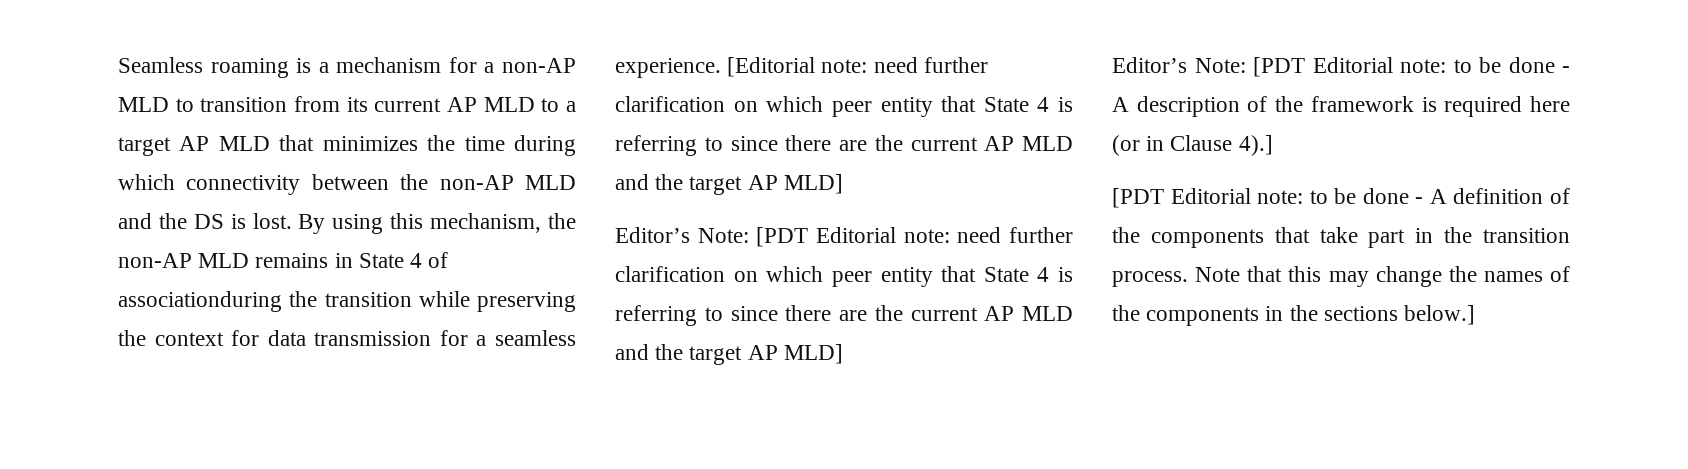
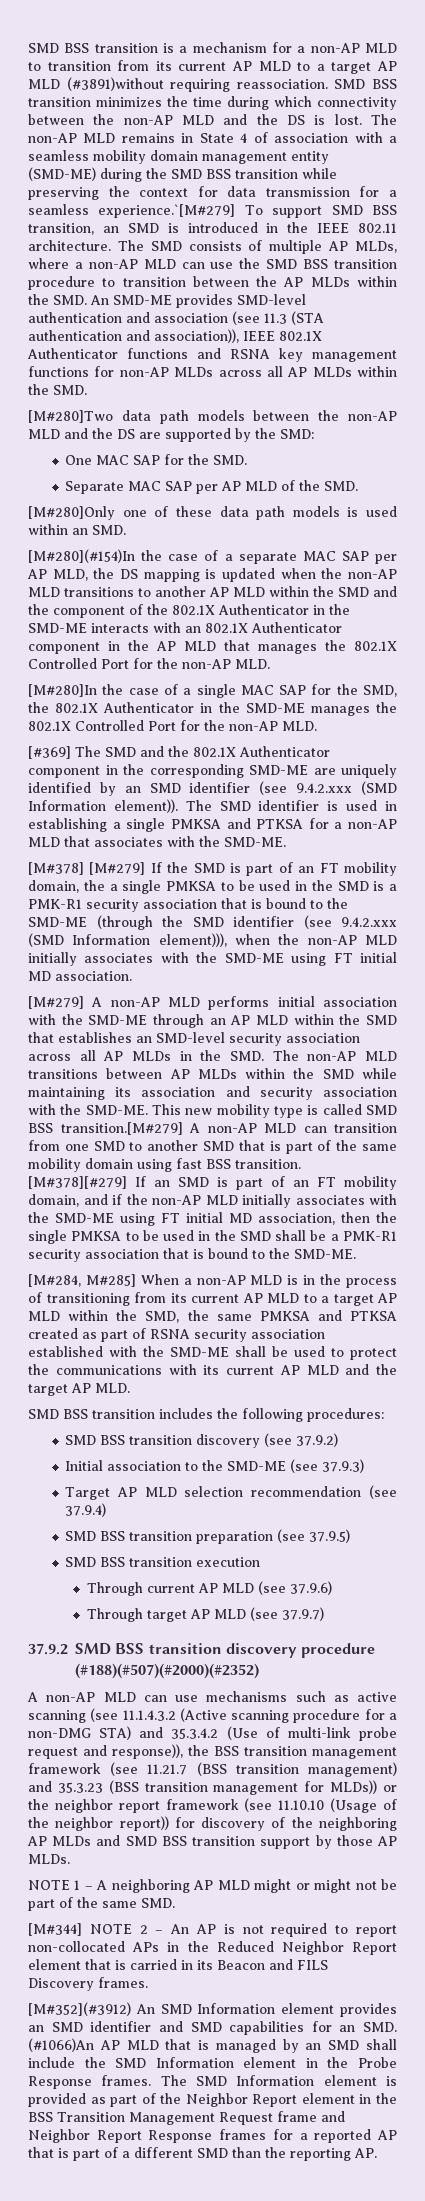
- Seamless roaming is a mechanism for a non-AP MLD to transition from its current AP MLD to a target AP MLD that minimizes the time during which connectivity between the non-AP MLD and the DS is lost.
+ SMD BSS transition is a mechanism for a non-AP MLD to transition from its current AP MLD to a target AP MLD (#3891)without requiring reassociation. SMD BSS transition minimizes the time during which connectivity between the non-AP MLD and the DS is lost.
- By using this mechanism, the non-AP MLD remains in State 4 of associationduring the transition while preserving the context for data transmission for a seamless experience. [Editorial note: need further clarification on which peer entity that State 4 is referring to since there are the current AP MLD and the target AP MLD]
- Editor’s Note: [PDT Editorial note: need further clarification on which peer entity that State 4 is referring to since there are the current AP MLD and the target AP MLD]
- Editor’s Note: [PDT Editorial note: to be done - A description of the framework is required here (or in Clause 4).]
- [PDT Editorial note: to be done - A definition of the components that take part in the transition process. Note that this may change the names of the components in the sections below.]
+ The non-AP MLD remains in State 4 of association with a seamless mobility domain management entity (SMD-ME) during the SMD BSS transition while preserving the context for data transmission for a seamless experience.`[M#279] To support SMD BSS transition, an SMD is introduced in the IEEE 802.11 architecture. The SMD consists of multiple AP MLDs, where a non-AP MLD can use the SMD BSS transition procedure to transition between the AP MLDs within the SMD. An SMD-ME provides SMD-level authentication and association (see 11.3 (STA authentication and association)), IEEE 802.1X Authenticator functions and RSNA key management functions for non-AP MLDs across all AP MLDs within the SMD.
+ [M#280]Two data path models between the non-AP MLD and the DS are supported by the SMD:
+ One MAC SAP for the SMD.
+ Separate MAC SAP per AP MLD of the SMD.
+ [M#280]Only one of these data path models is used within an SMD.
+ [M#280](#154)In the case of a separate MAC SAP per AP MLD, the DS mapping is updated when the non-AP MLD transitions to another AP MLD within the SMD and the component of the 802.1X Authenticator in the SMD-ME interacts with an 802.1X Authenticator component in the AP MLD that manages the 802.1X Controlled Port for the non-AP MLD.
+ [M#280]In the case of a single MAC SAP for the SMD, the 802.1X Authenticator in the SMD-ME manages the 802.1X Controlled Port for the non-AP MLD.
+ [#369] The SMD and the 802.1X Authenticator component in the corresponding SMD-ME are uniquely identified by an SMD identifier (see 9.4.2.xxx (SMD Information element)). The SMD identifier is used in establishing a single PMKSA and PTKSA for a non-AP MLD that associates with the SMD-ME.
+ [M#378] [M#279] If the SMD is part of an FT mobility domain, the a single PMKSA to be used in the SMD is a PMK-R1 security association that is bound to the SMD-ME (through the SMD identifier (see 9.4.2.xxx (SMD Information element))), when the non-AP MLD initially associates with the SMD-ME using FT initial MD association.
+ [M#279] A non-AP MLD performs initial association with the SMD-ME through an AP MLD within the SMD that establishes an SMD-level security association across all AP MLDs in the SMD. The non-AP MLD transitions between AP MLDs within the SMD while maintaining its association and security association with the SMD-ME. This new mobility type is called SMD BSS transition.[M#279] A non-AP MLD can transition from one SMD to another SMD that is part of the same mobility domain using fast BSS transition. [M#378][#279] If an SMD is part of an FT mobility domain, and if the non-AP MLD initially associates with the SMD-ME using FT initial MD association, then the single PMKSA to be used in the SMD shall be a PMK-R1 security association that is bound to the SMD-ME.
+ [M#284, M#285] When a non-AP MLD is in the process of transitioning from its current AP MLD to a target AP MLD within the SMD, the same PMKSA and PTKSA created as part of RSNA security association established with the SMD-ME shall be used to protect the communications with its current AP MLD and the target AP MLD.
+ SMD BSS transition includes the following procedures:
+ SMD BSS transition discovery (see 37.9.2)
+ Initial association to the SMD-ME (see 37.9.3)
+ Target AP MLD selection recommendation (see 37.9.4)
+ SMD BSS transition preparation (see 37.9.5)
+ SMD BSS transition execution
+ Through current AP MLD (see 37.9.6)
+ Through target AP MLD (see 37.9.7)
+ 37.9.2 SMD BSS transition discovery procedure (#188)(#507)(#2000)(#2352)
+ A non-AP MLD can use mechanisms such as active scanning (see 11.1.4.3.2 (Active scanning procedure for a non-DMG STA) and 35.3.4.2 (Use of multi-link probe request and response)), the BSS transition management framework (see 11.21.7 (BSS transition management) and 35.3.23 (BSS transition management for MLDs)) or the neighbor report framework (see 11.10.10 (Usage of the neighbor report)) for discovery of the neighboring AP MLDs and SMD BSS transition support by those AP MLDs.
+ NOTE 1 – A neighboring AP MLD might or might not be part of the same SMD.
+ [M#344] NOTE 2 – An AP is not required to report non-collocated APs in the Reduced Neighbor Report element that is carried in its Beacon and FILS Discovery frames.
+ [M#352](#3912) An SMD Information element provides an SMD identifier and SMD capabilities for an SMD. (#1066)An AP MLD that is managed by an SMD shall include the SMD Information element in the Probe Response frames. The SMD Information element is provided as part of the Neighbor Report element in the BSS Transition Management Request frame and Neighbor Report Response frames for a reported AP that is part of a different SMD than the reporting AP.

